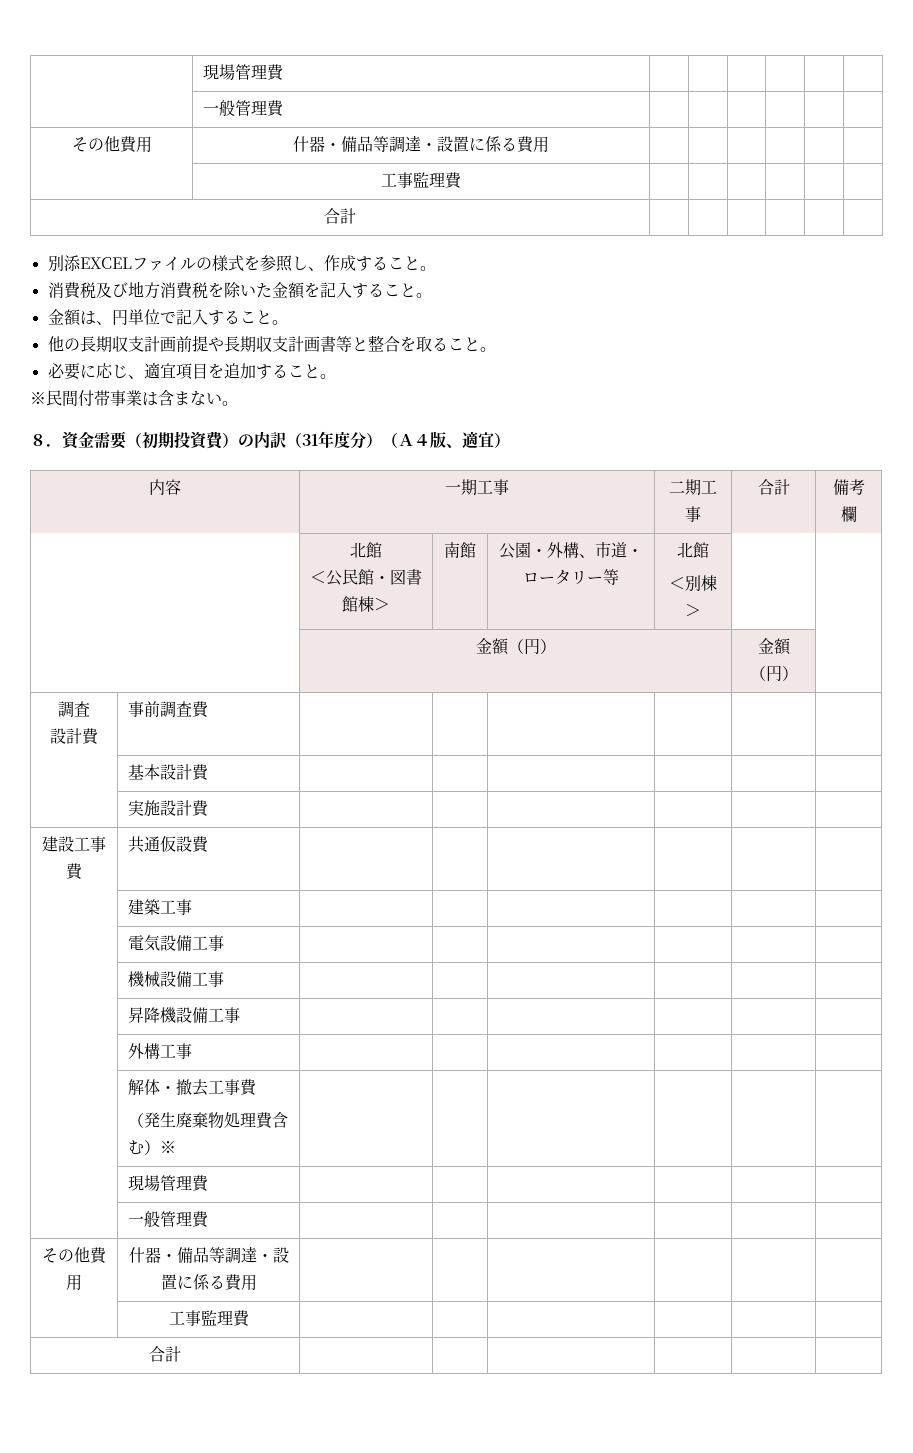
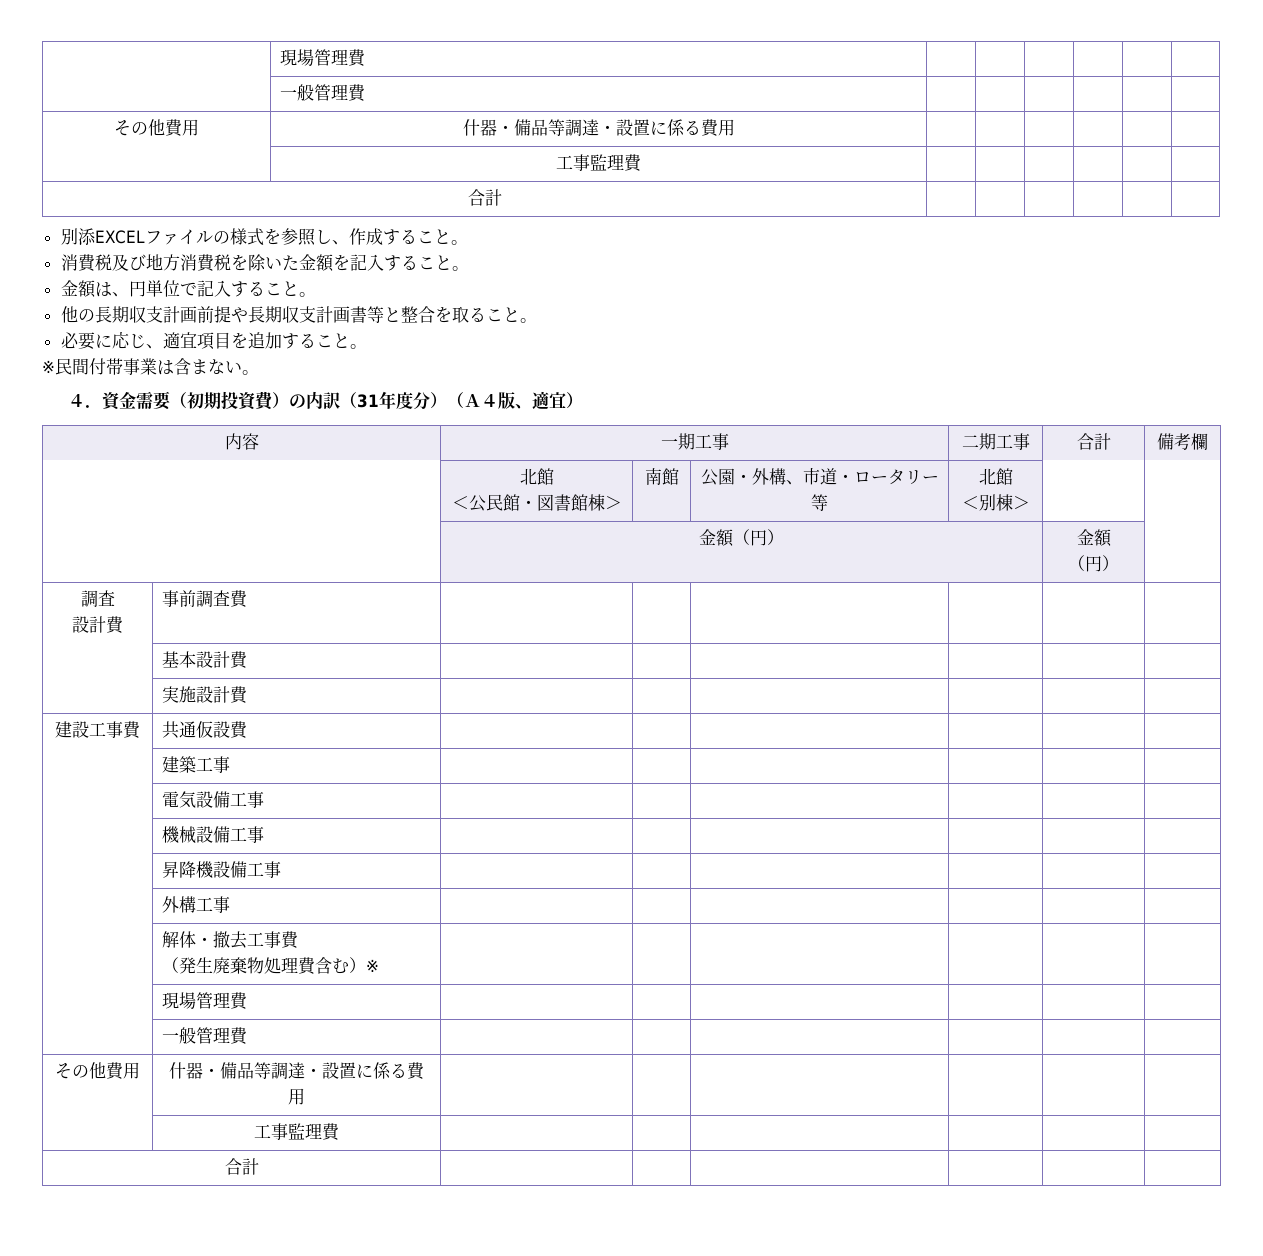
- ８．資金需要（初期投資費）の内訳（31年度分）（Ａ４版、適宜）
+ ４．資金需要（初期投資費）の内訳（31年度分）（Ａ４版、適宜）

